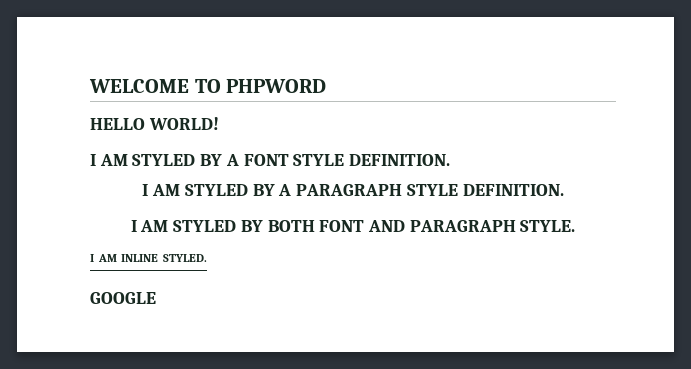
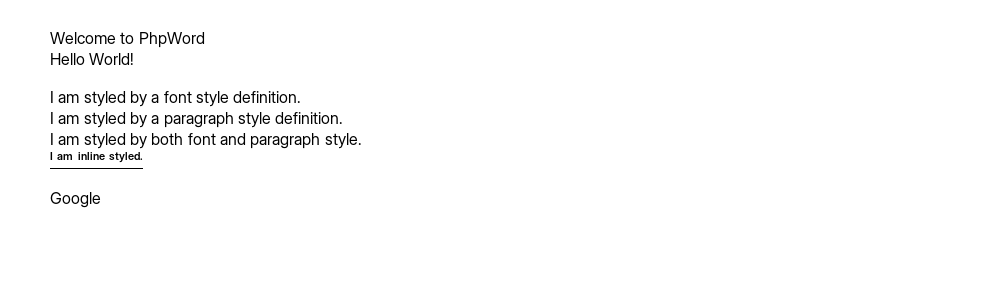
- WELCOME TO PHPWORD
- HELLO WORLD!
- I AM STYLED BY A FONT STYLE DEFINITION.
- I AM STYLED BY A PARAGRAPH STYLE DEFINITION.
- I AM STYLED BY BOTH FONT AND PARAGRAPH STYLE.
- I AM INLINE STYLED.
- GOOGLE
+ Welcome to PhpWord
+ Hello World!
+ I am styled by a font style definition.
+ I am styled by a paragraph style definition.
+ I am styled by both font and paragraph style.
+ I am inline styled.
+ Google

